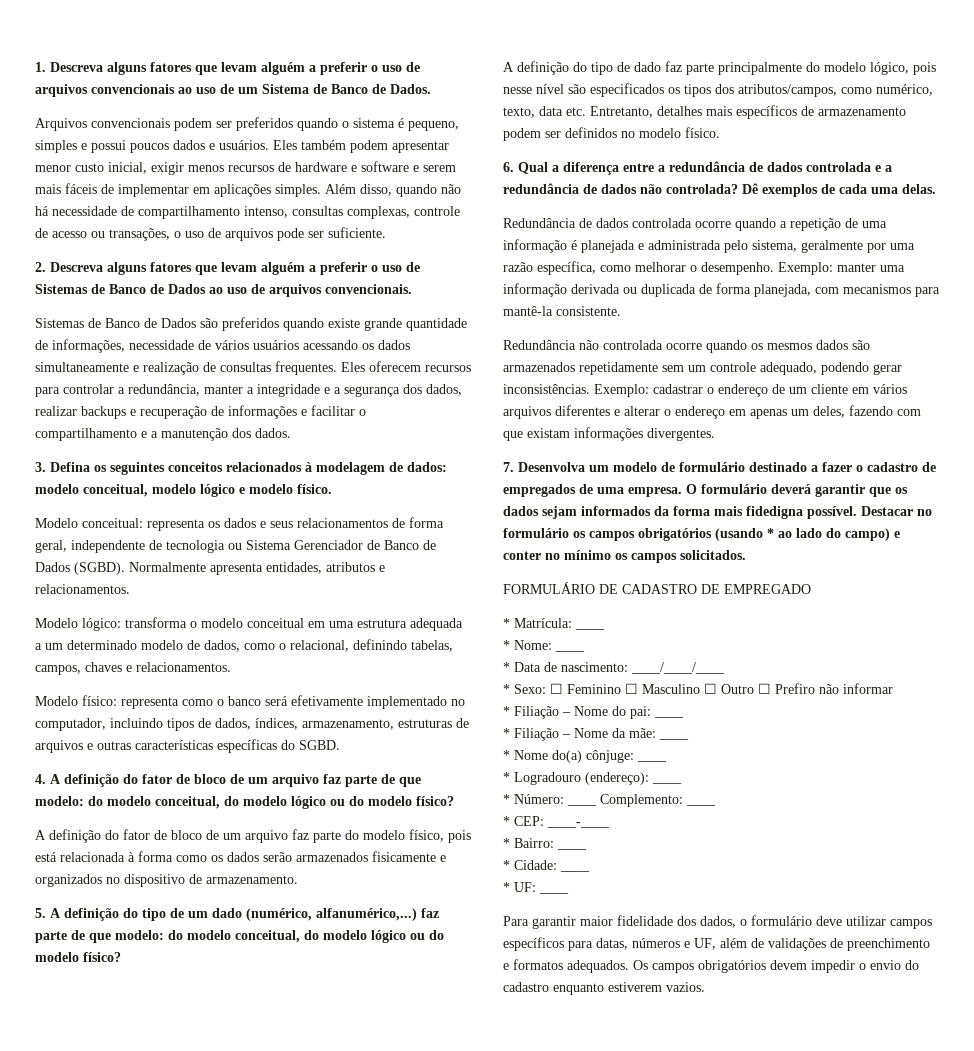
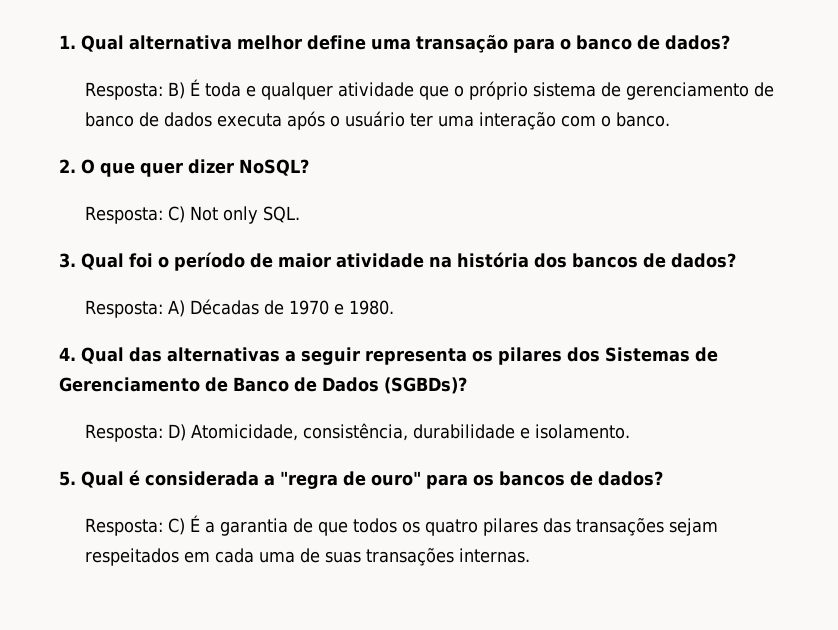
- 1. Descreva alguns fatores que levam alguém a preferir o uso de arquivos convencionais ao uso de um Sistema de Banco de Dados.
- Arquivos convencionais podem ser preferidos quando o sistema é pequeno, simples e possui poucos dados e usuários. Eles também podem apresentar menor custo inicial, exigir menos recursos de hardware e software e serem mais fáceis de implementar em aplicações simples. Além disso, quando não há necessidade de compartilhamento intenso, consultas complexas, controle de acesso ou transações, o uso de arquivos pode ser suficiente.
- 2. Descreva alguns fatores que levam alguém a preferir o uso de Sistemas de Banco de Dados ao uso de arquivos convencionais.
- Sistemas de Banco de Dados são preferidos quando existe grande quantidade de informações, necessidade de vários usuários acessando os dados simultaneamente e realização de consultas frequentes. Eles oferecem recursos para controlar a redundância, manter a integridade e a segurança dos dados, realizar backups e recuperação de informações e facilitar o compartilhamento e a manutenção dos dados.
- 3. Defina os seguintes conceitos relacionados à modelagem de dados: modelo conceitual, modelo lógico e modelo físico.
- Modelo conceitual: representa os dados e seus relacionamentos de forma geral, independente de tecnologia ou Sistema Gerenciador de Banco de Dados (SGBD). Normalmente apresenta entidades, atributos e relacionamentos.
- Modelo lógico: transforma o modelo conceitual em uma estrutura adequada a um determinado modelo de dados, como o relacional, definindo tabelas, campos, chaves e relacionamentos.
- Modelo físico: representa como o banco será efetivamente implementado no computador, incluindo tipos de dados, índices, armazenamento, estruturas de arquivos e outras características específicas do SGBD.
- 4. A definição do fator de bloco de um arquivo faz parte de que modelo: do modelo conceitual, do modelo lógico ou do modelo físico?
- A definição do fator de bloco de um arquivo faz parte do modelo físico, pois está relacionada à forma como os dados serão armazenados fisicamente e organizados no dispositivo de armazenamento.
- 5. A definição do tipo de um dado (numérico, alfanumérico,...) faz parte de que modelo: do modelo conceitual, do modelo lógico ou do modelo físico?
- A definição do tipo de dado faz parte principalmente do modelo lógico, pois nesse nível são especificados os tipos dos atributos/campos, como numérico, texto, data etc. Entretanto, detalhes mais específicos de armazenamento podem ser definidos no modelo físico.
- 6. Qual a diferença entre a redundância de dados controlada e a redundância de dados não controlada? Dê exemplos de cada uma delas.
- Redundância de dados controlada ocorre quando a repetição de uma informação é planejada e administrada pelo sistema, geralmente por uma razão específica, como melhorar o desempenho. Exemplo: manter uma informação derivada ou duplicada de forma planejada, com mecanismos para mantê-la consistente.
- Redundância não controlada ocorre quando os mesmos dados são armazenados repetidamente sem um controle adequado, podendo gerar inconsistências. Exemplo: cadastrar o endereço de um cliente em vários arquivos diferentes e alterar o endereço em apenas um deles, fazendo com que existam informações divergentes.
- 7. Desenvolva um modelo de formulário destinado a fazer o cadastro de empregados de uma empresa. O formulário deverá garantir que os dados sejam informados da forma mais fidedigna possível. Destacar no formulário os campos obrigatórios (usando * ao lado do campo) e conter no mínimo os campos solicitados.
- FORMULÁRIO DE CADASTRO DE EMPREGADO
- * Matrícula: ____
- * Nome: ____
- * Data de nascimento: ____/____/____
- * Sexo: ☐ Feminino ☐ Masculino ☐ Outro ☐ Prefiro não informar
- * Filiação – Nome do pai: ____
- * Filiação – Nome da mãe: ____
- * Nome do(a) cônjuge: ____
- * Logradouro (endereço): ____
- * Número: ____ Complemento: ____
- * CEP: ____-____
- * Bairro: ____
- * Cidade: ____
- * UF: ____
- Para garantir maior fidelidade dos dados, o formulário deve utilizar campos específicos para datas, números e UF, além de validações de preenchimento e formatos adequados. Os campos obrigatórios devem impedir o envio do cadastro enquanto estiverem vazios.
+ 1. Qual alternativa melhor define uma transação para o banco de dados?
+ Resposta: B) É toda e qualquer atividade que o próprio sistema de gerenciamento de banco de dados executa após o usuário ter uma interação com o banco.
+ 2. O que quer dizer NoSQL?
+ Resposta: C) Not only SQL.
+ 3. Qual foi o período de maior atividade na história dos bancos de dados?
+ Resposta: A) Décadas de 1970 e 1980.
+ 4. Qual das alternativas a seguir representa os pilares dos Sistemas de Gerenciamento de Banco de Dados (SGBDs)?
+ Resposta: D) Atomicidade, consistência, durabilidade e isolamento.
+ 5. Qual é considerada a "regra de ouro" para os bancos de dados?
+ Resposta: C) É a garantia de que todos os quatro pilares das transações sejam respeitados em cada uma de suas transações internas.

